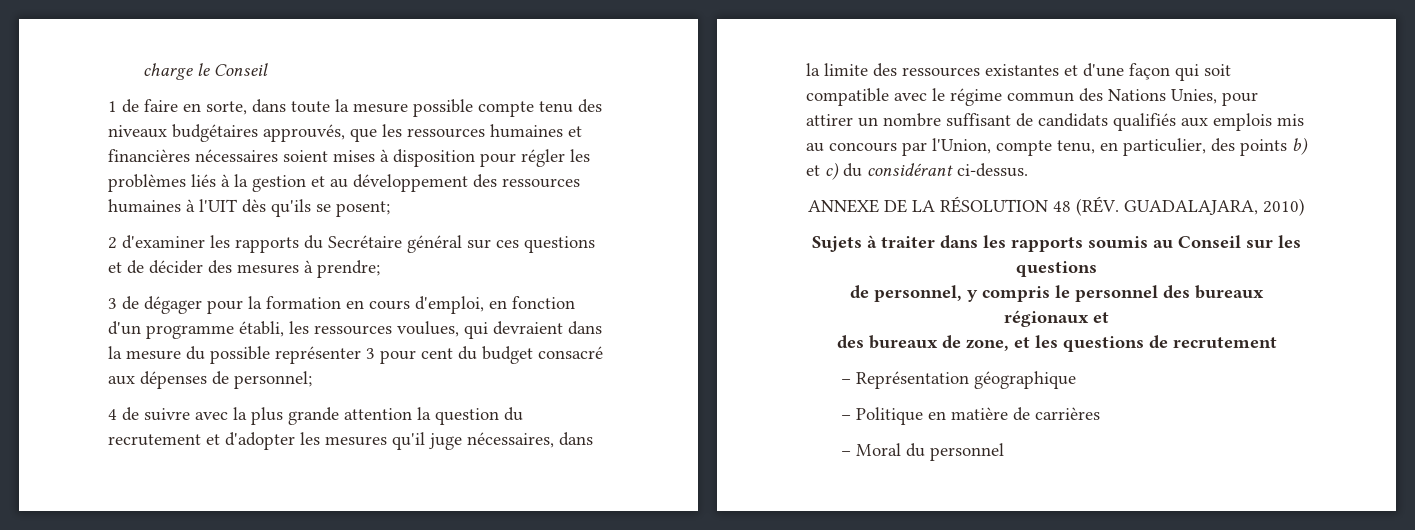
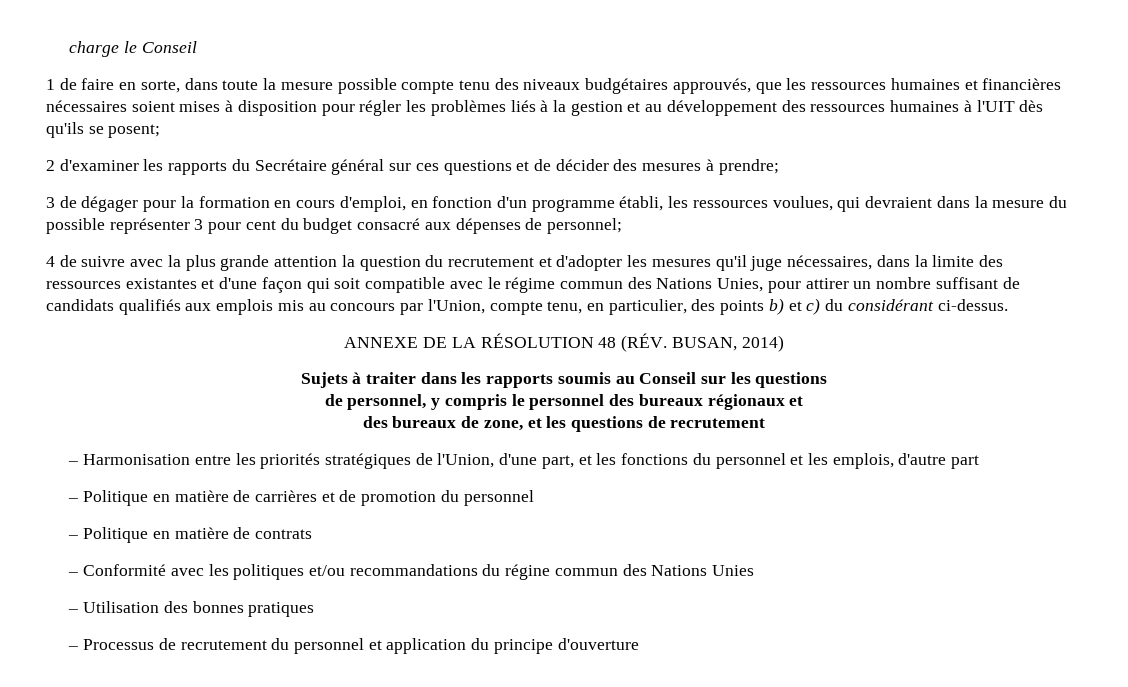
- ANNEXE DE LA RÉSOLUTION 48 (RÉV. GUADALAJARA, 2010)
+ ANNEXE DE LA RÉSOLUTION 48 (RÉV. BUSAN, 2014)
- – Représentation géographique
+ – Harmonisation entre les priorités stratégiques de l'Union, d'une part, et les fonctions du personnel et les emplois, d'autre part
- – Politique en matière de carrières
- – Moral du personnel
+ – Politique en matière de carrières et de promotion du personnel
+ – Politique en matière de contrats
+ – Conformité avec les politiques et/ou recommandations du régine commun des Nations Unies
+ – Utilisation des bonnes pratiques
+ – Processus de recrutement du personnel et application du principe d'ouverture

